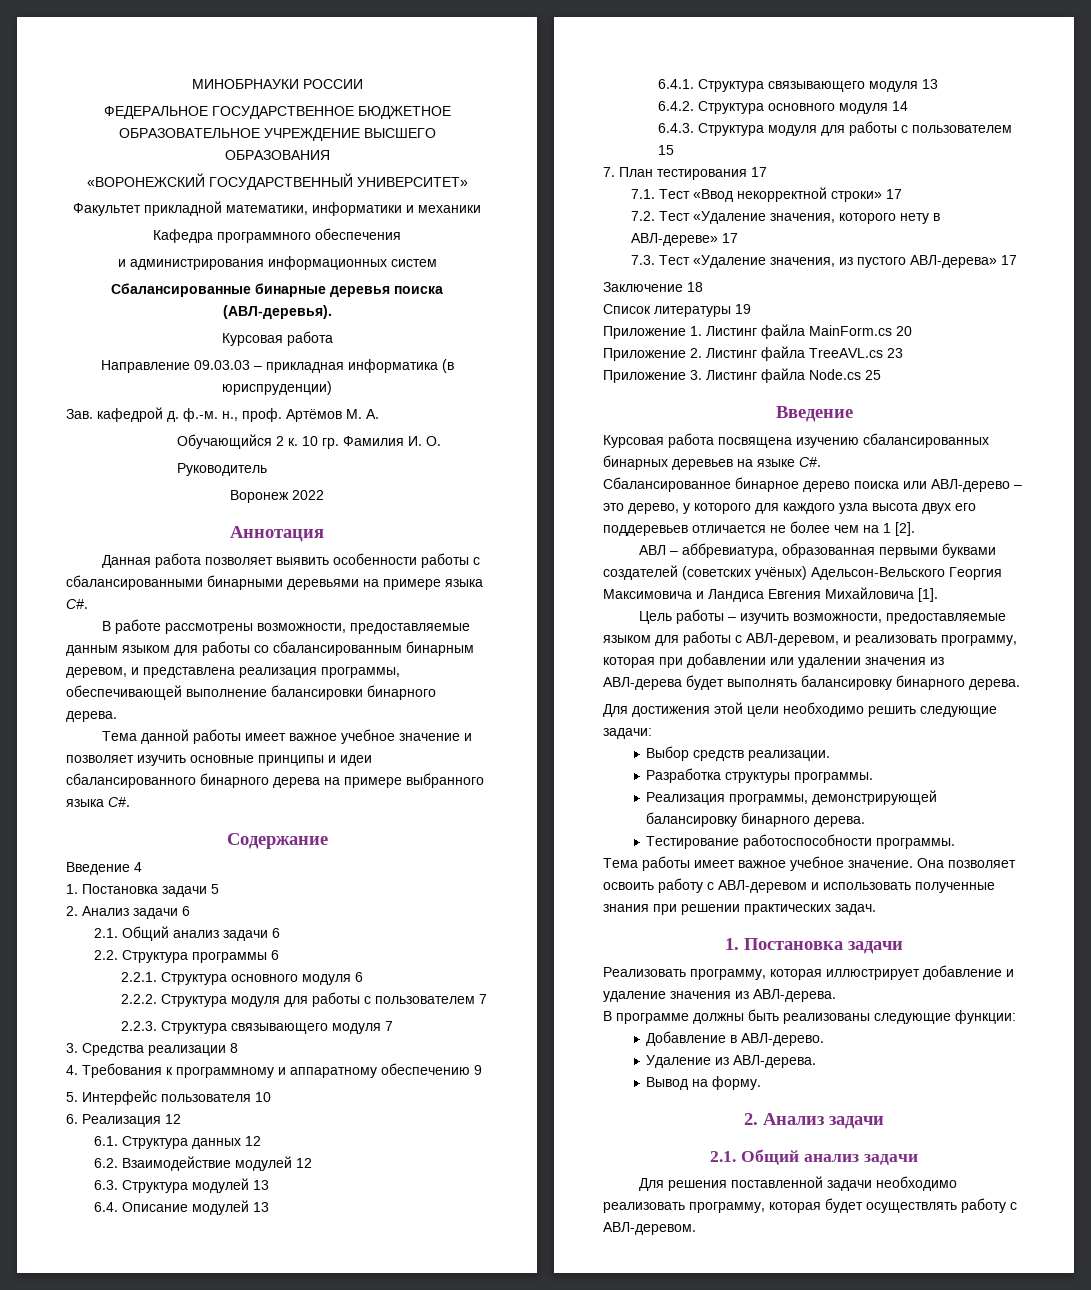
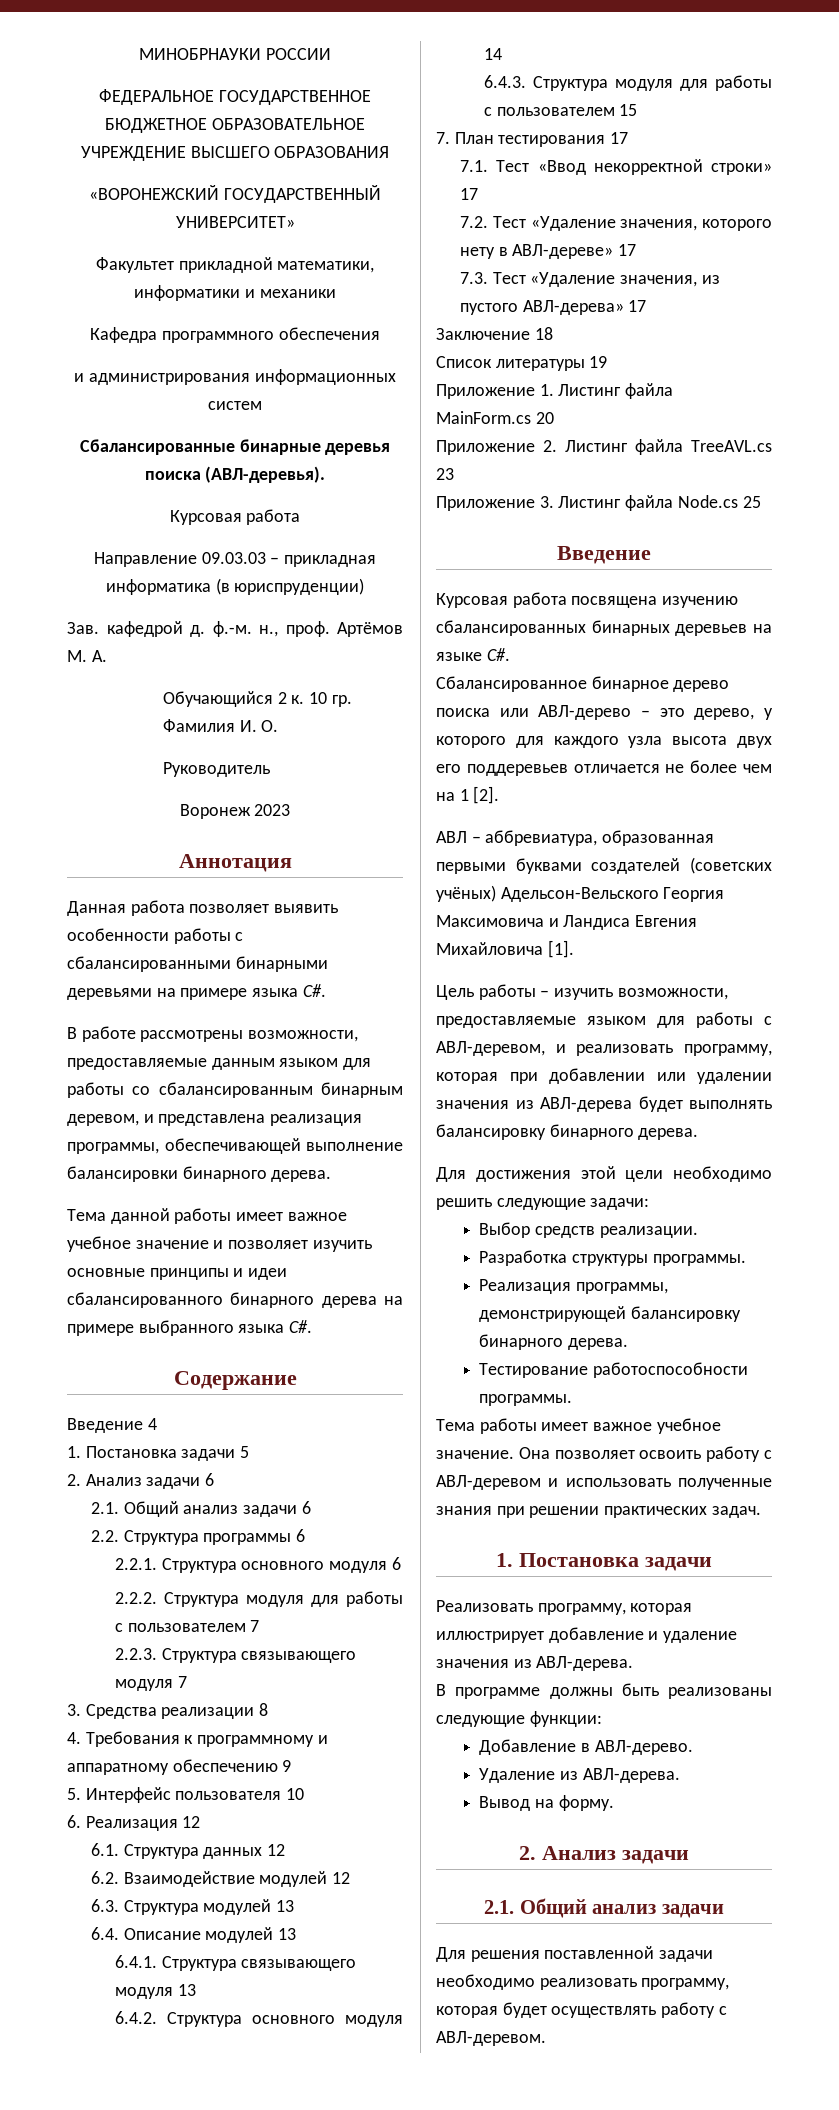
- Воронеж 2022
+ Воронеж 2023

